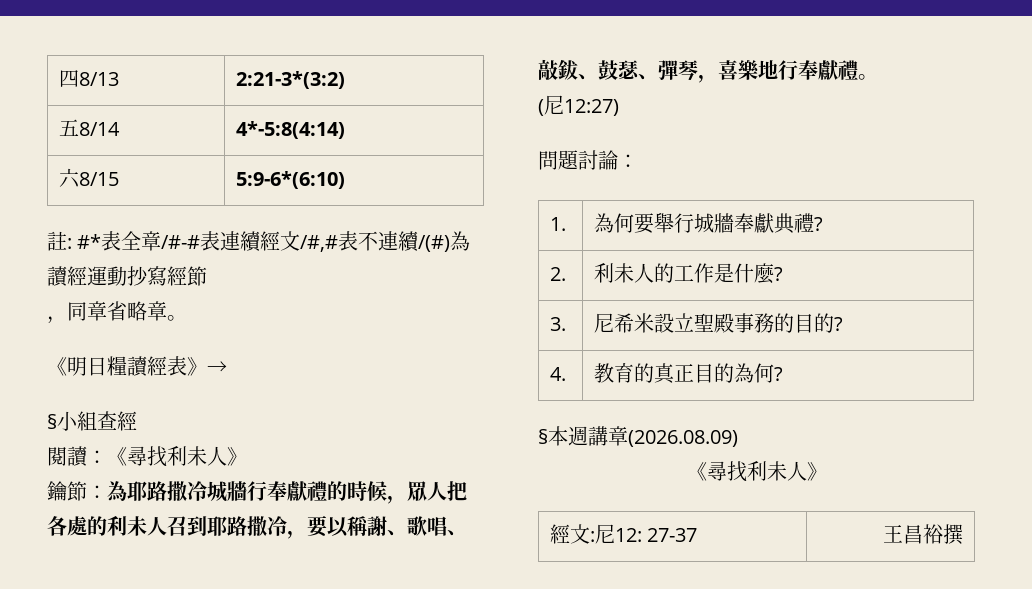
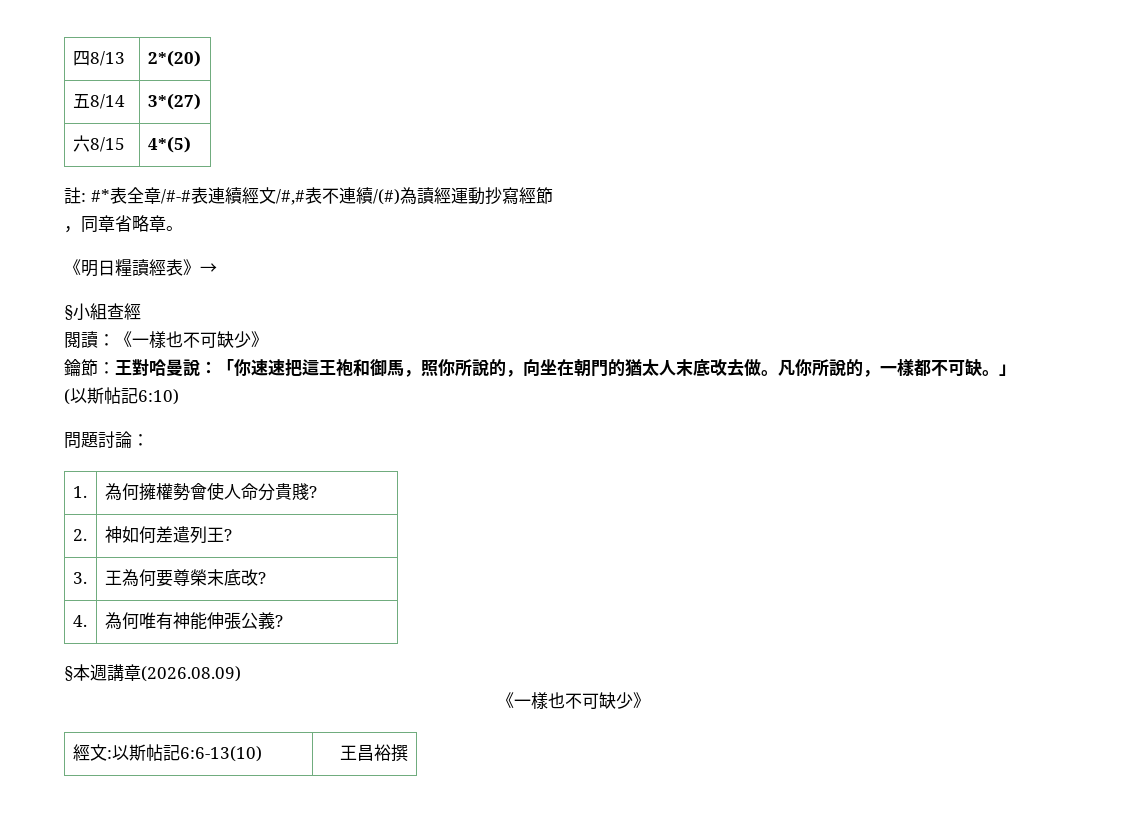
- 四8/13 | 2:21-3*(3:2)
+ 四8/13 | 2*(20)
- 五8/14 | 4*-5:8(4:14)
+ 五8/14 | 3*(27)
- 六8/15 | 5:9-6*(6:10)
+ 六8/15 | 4*(5)
- 閱讀：《尋找利未人》
+ 閱讀：《一樣也不可缺少》
- 鑰節：為耶路撒冷城牆行奉獻禮的時候，眾人把各處的利未人召到耶路撒冷，要以稱謝、歌唱、敲鈸、鼓瑟、彈琴，喜樂地行奉獻禮。
+ 鑰節：王對哈曼說：「你速速把這王袍和御馬，照你所說的，向坐在朝門的猶太人末底改去做。凡你所說的，一樣都不可缺。」
- (尼12:27)
+ (以斯帖記6:10)
- 1. | 為何要舉行城牆奉獻典禮?
- 2. | 利未人的工作是什麼?
- 3. | 尼希米設立聖殿事務的目的?
- 4. | 教育的真正目的為何?
+ 1. | 為何擁權勢會使人命分貴賤?
+ 2. | 神如何差遣列王?
+ 3. | 王為何要尊榮末底改?
+ 4. | 為何唯有神能伸張公義?
  §本週講章(2026.08.09)
- 《尋找利未人》
+ 《一樣也不可缺少》
- 經文:尼12: 27-37 | 王昌裕撰
+ 經文:以斯帖記6:6-13(10) | 王昌裕撰

